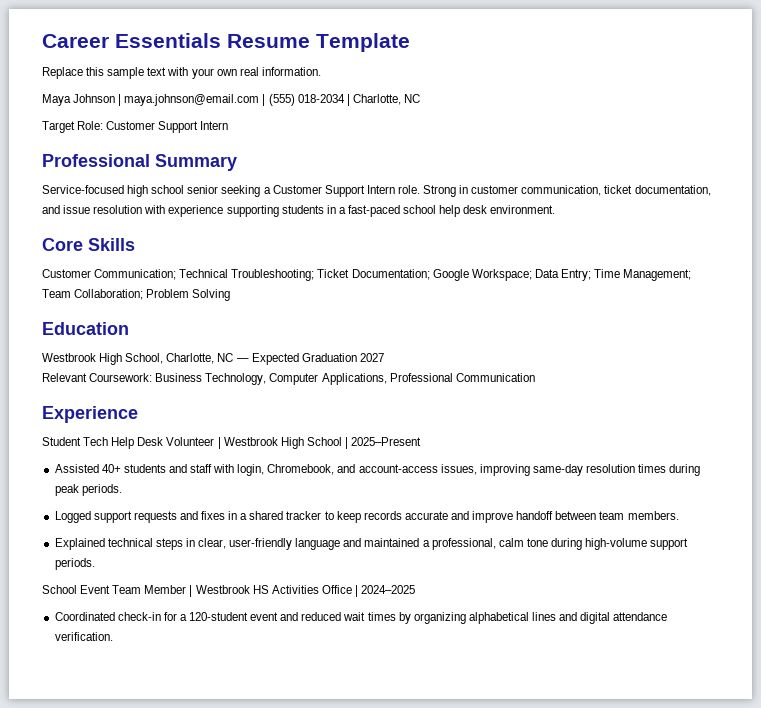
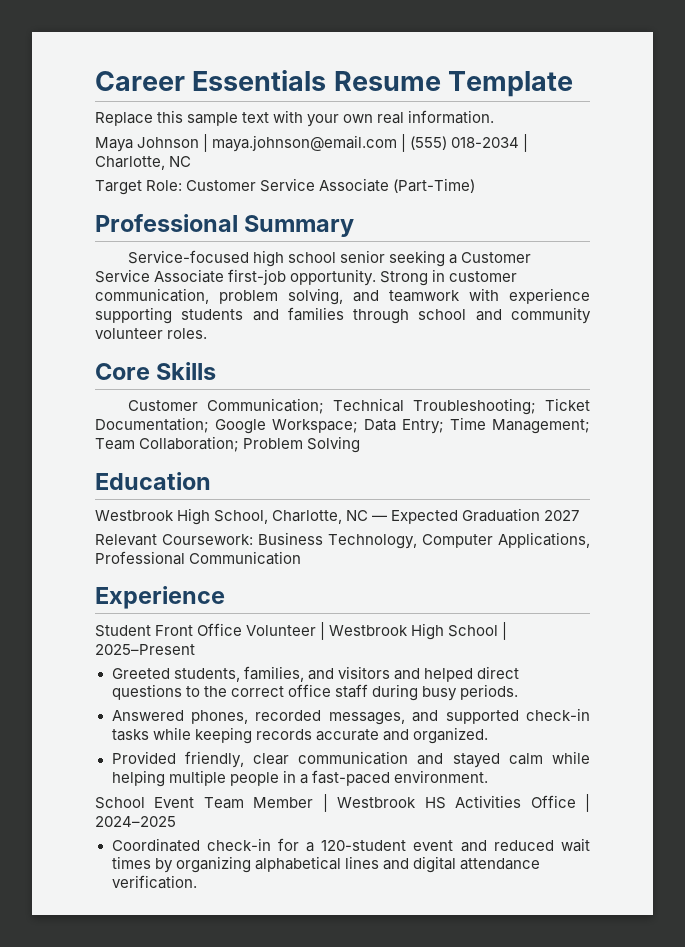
- Target Role: Customer Support Intern
+ Target Role: Customer Service Associate (Part-Time)
- Service-focused high school senior seeking a Customer Support Intern role. Strong in customer communication, ticket documentation, and issue resolution with experience supporting students in a fast-paced school help desk environment.
+ Service-focused high school senior seeking a Customer Service Associate first-job opportunity. Strong in customer communication, problem solving, and teamwork with experience supporting students and families through school and community volunteer roles.
- Student Tech Help Desk Volunteer | Westbrook High School | 2025–Present
+ Student Front Office Volunteer | Westbrook High School | 2025–Present
- Assisted 40+ students and staff with login, Chromebook, and account-access issues, improving same-day resolution times during peak periods.
- Logged support requests and fixes in a shared tracker to keep records accurate and improve handoff between team members.
- Explained technical steps in clear, user-friendly language and maintained a professional, calm tone during high-volume support periods.
+ Greeted students, families, and visitors and helped direct questions to the correct office staff during busy periods.
+ Answered phones, recorded messages, and supported check-in tasks while keeping records accurate and organized.
+ Provided friendly, clear communication and stayed calm while helping multiple people in a fast-paced environment.

